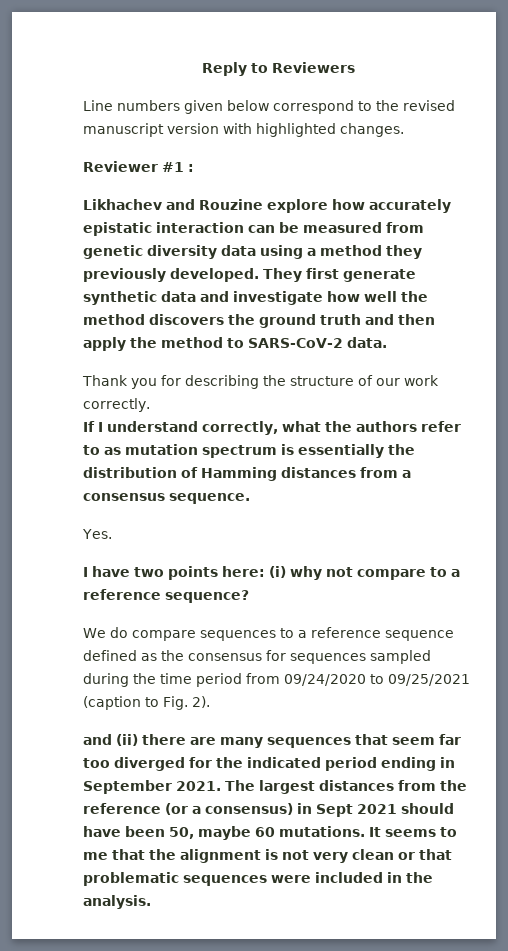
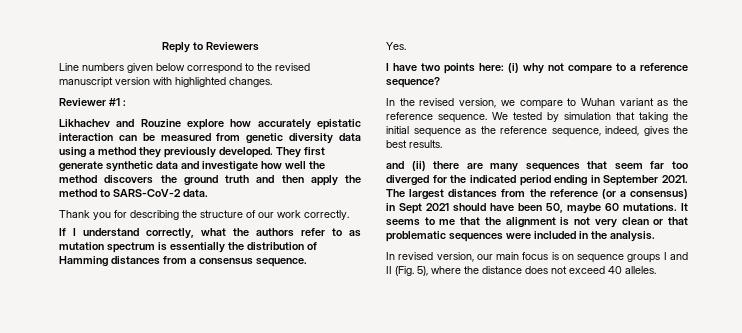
- We do compare sequences to a reference sequence defined as the consensus for sequences sampled during the time period from 09/24/2020 to 09/25/2021 (caption to Fig. 2).
+ In the revised version, we compare to Wuhan variant as the reference sequence. We tested by simulation that taking the initial sequence as the reference sequence, indeed, gives the best results.
+ In revised version, our main focus is on sequence groups I and II (Fig. 5), where the distance does not exceed 40 alleles.

